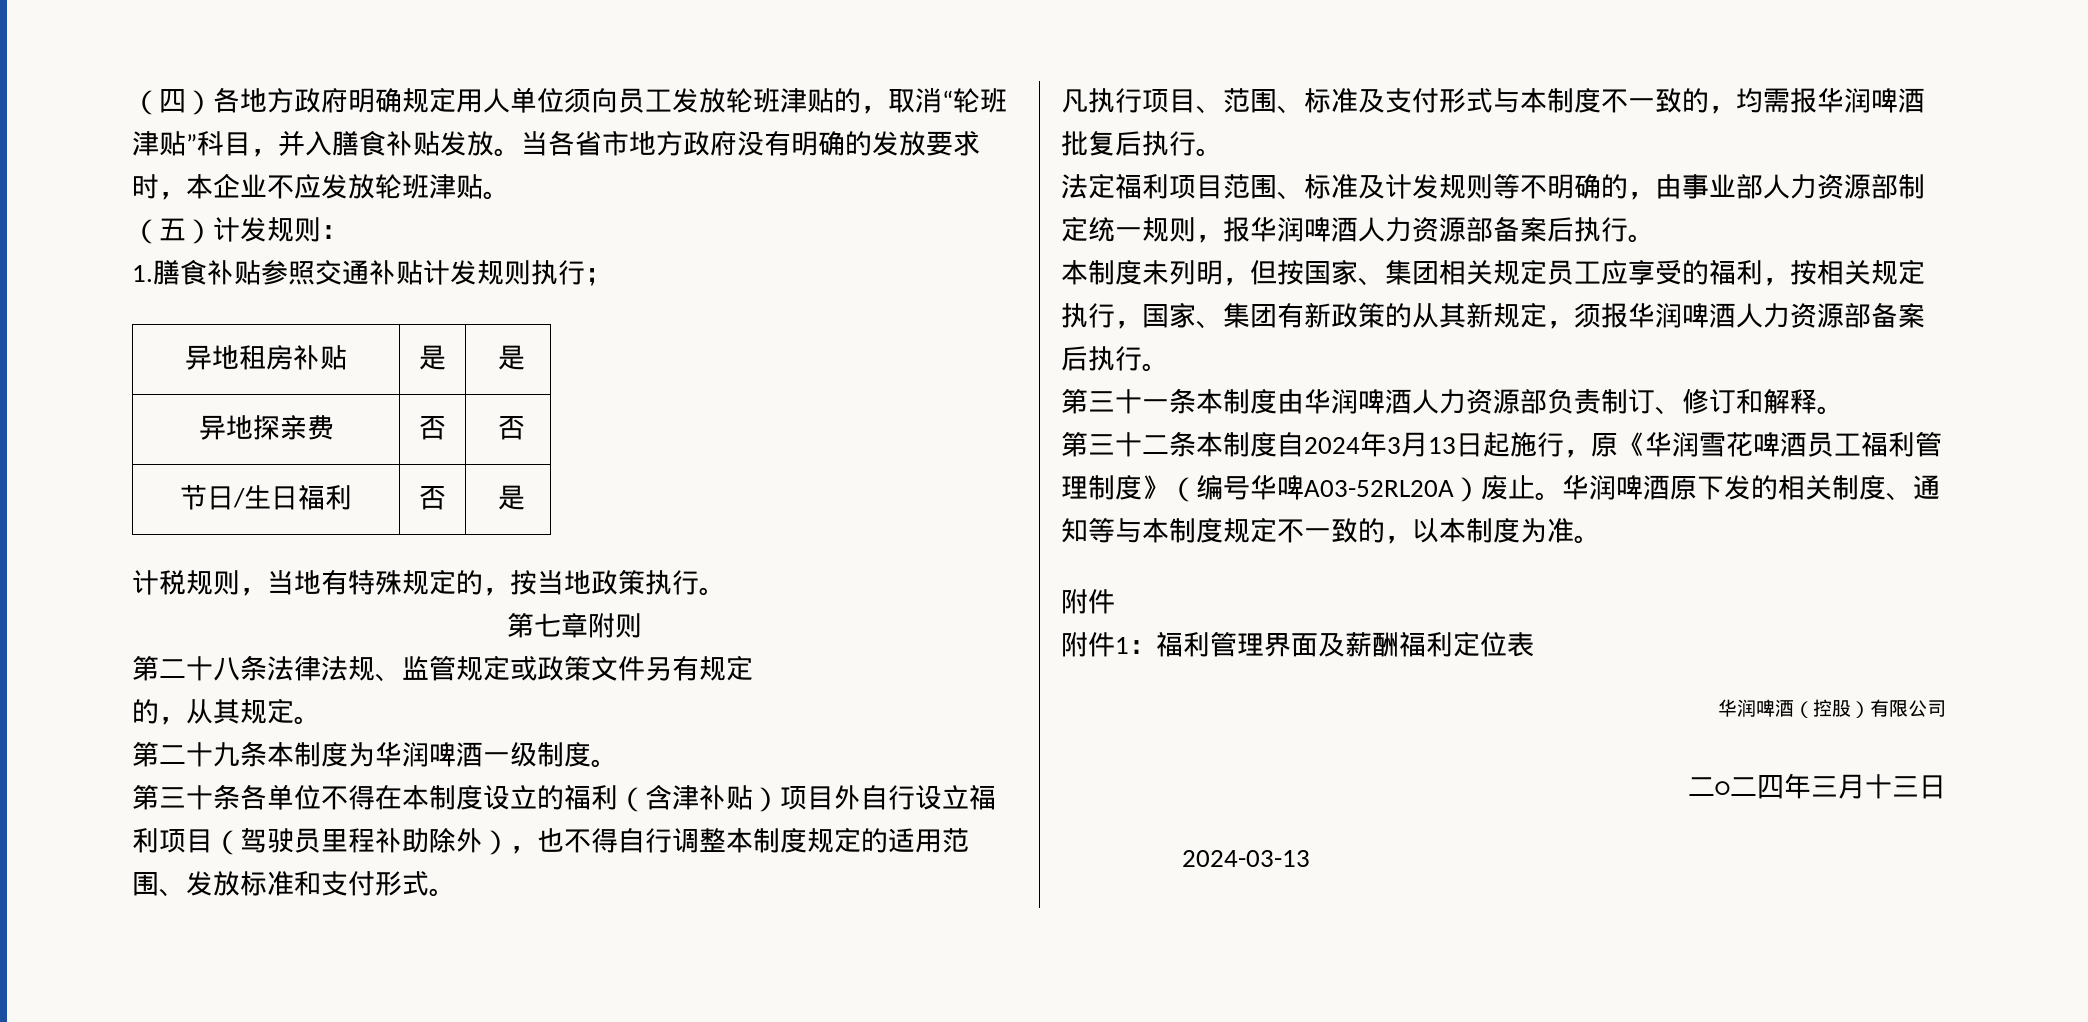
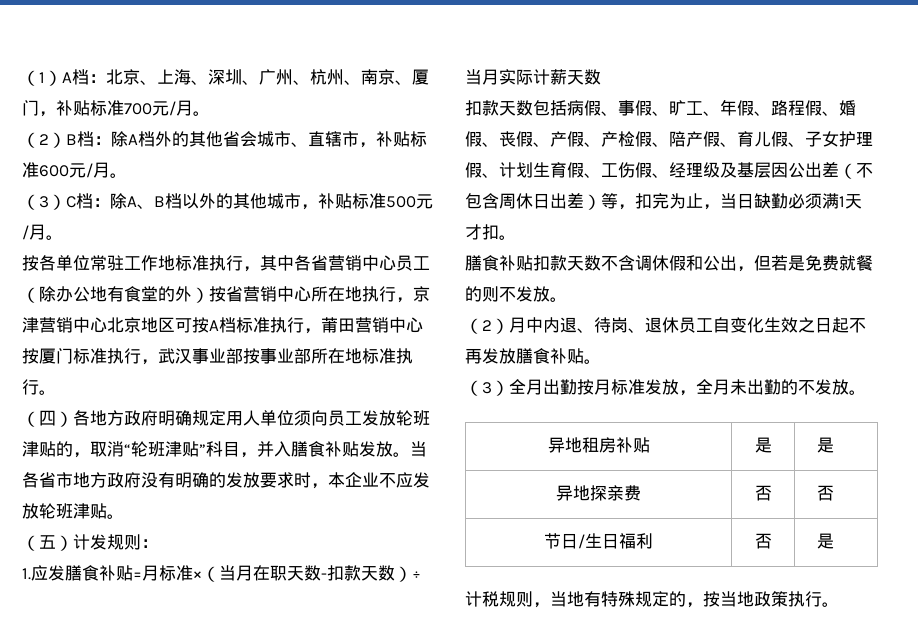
+ （1）A档：北京、上海、深圳、广州、杭州、南京、厦门，补贴标准700元/月。
+ （2）B档：除A档外的其他省会城市、直辖市，补贴标准600元/月。
+ （3）C档：除A、B档以外的其他城市，补贴标准500元/月。
+ 按各单位常驻工作地标准执行，其中各省营销中心员工（除办公地有食堂的外）按省营销中心所在地执行，京津营销中心北京地区可按A档标准执行，莆田营销中心按厦门标准执行，武汉事业部按事业部所在地标准执行。
- 1.膳食补贴参照交通补贴计发规则执行；
+ 1.应发膳食补贴=月标准×（当月在职天数-扣款天数）÷当月实际计薪天数
+ 扣款天数包括病假、事假、旷工、年假、路程假、婚假、丧假、产假、产检假、陪产假、育儿假、子女护理假、计划生育假、工伤假、经理级及基层因公出差（不包含周休日出差）等，扣完为止，当日缺勤必须满1天才扣。
+ 膳食补贴扣款天数不含调休假和公出，但若是免费就餐的则不发放。
+ （2）月中内退、待岗、退休员工自变化生效之日起不再发放膳食补贴。
+ （3）全月出勤按月标准发放，全月未出勤的不发放。
- 第七章附则
- 第二十八条法律法规、监管规定或政策文件另有规定
- 的，从其规定。
- 第二十九条本制度为华润啤酒一级制度。
- 第三十条各单位不得在本制度设立的福利（含津补贴）项目外自行设立福利项目（驾驶员里程补助除外），也不得自行调整本制度规定的适用范围、发放标准和支付形式。
- 凡执行项目、范围、标准及支付形式与本制度不一致的，均需报华润啤酒批复后执行。
- 法定福利项目范围、标准及计发规则等不明确的，由事业部人力资源部制定统一规则，报华润啤酒人力资源部备案后执行。
- 本制度未列明，但按国家、集团相关规定员工应享受的福利，按相关规定执行，国家、集团有新政策的从其新规定，须报华润啤酒人力资源部备案后执行。
- 第三十一条本制度由华润啤酒人力资源部负责制订、修订和解释。
- 第三十二条本制度自2024年3月13日起施行，原《华润雪花啤酒员工福利管理制度》（编号华啤A03-52RL20A）废止。华润啤酒原下发的相关制度、通知等与本制度规定不一致的，以本制度为准。
- 附件
- 附件1：福利管理界面及薪酬福利定位表
- 华润啤酒（控股）有限公司
- 二○二四年三月十三日
- 2024-03-13

